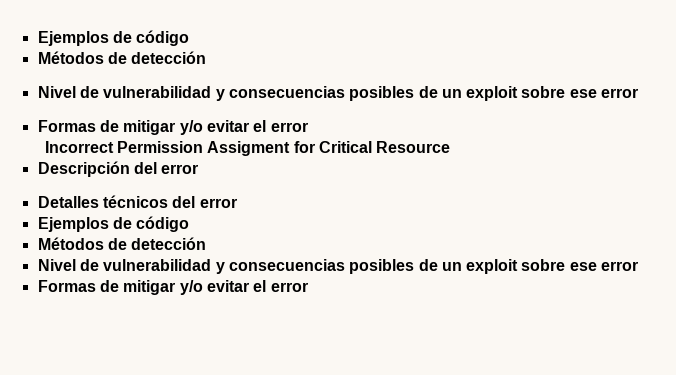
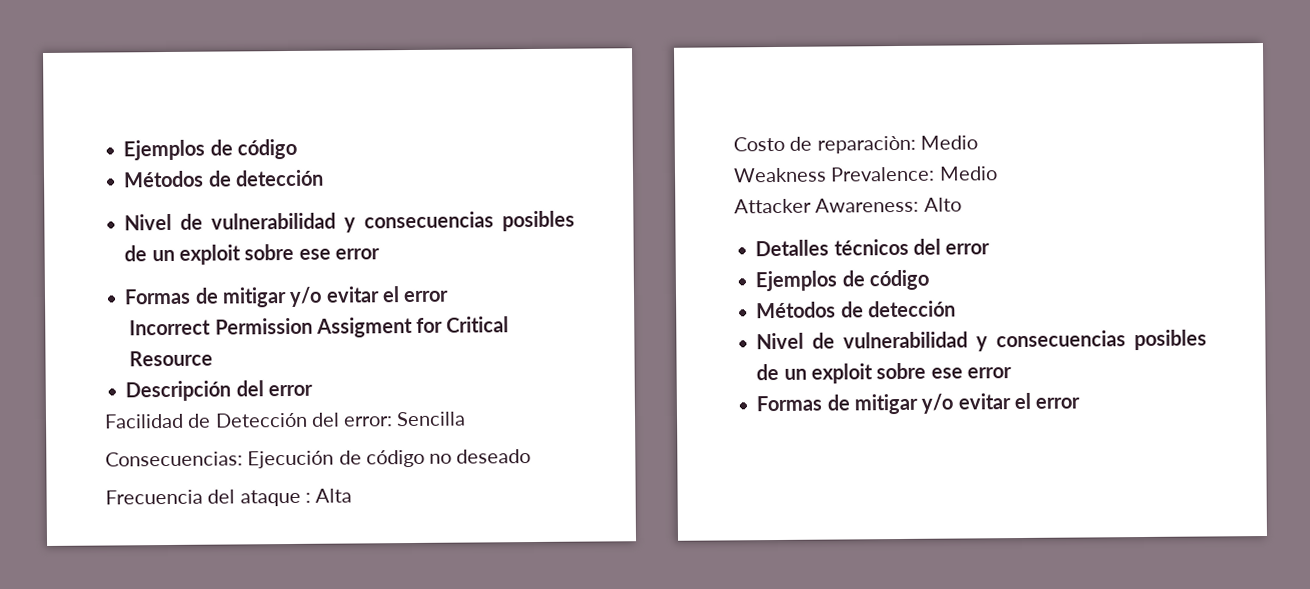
+ Facilidad de Detección del error: Sencilla
+ Consecuencias: Ejecución de código no deseado
+ Frecuencia del ataque : Alta
+ Costo de reparaciòn: Medio
+ Weakness Prevalence: Medio
+ Attacker Awareness: Alto

